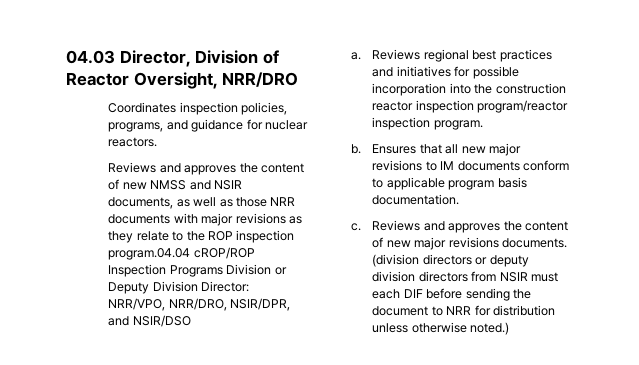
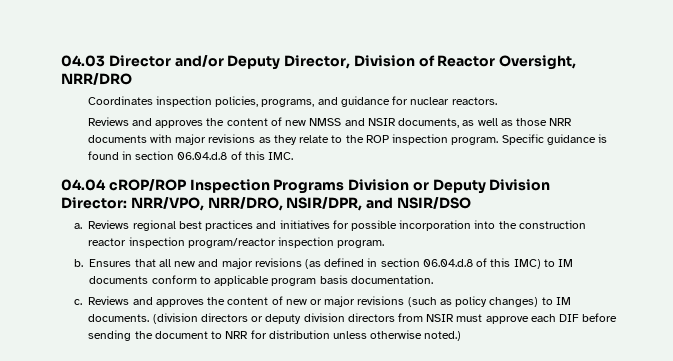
- 04.03 Director, Division of Reactor Oversight, NRR/DRO
+ 04.03 Director and/or Deputy Director, Division of Reactor Oversight, NRR/DRO
- Reviews and approves the content of new NMSS and NSIR documents, as well as those NRR documents with major revisions as they relate to the ROP inspection program.04.04 cROP/ROP Inspection Programs Division or Deputy Division Director: NRR/VPO, NRR/DRO, NSIR/DPR, and NSIR/DSO
+ Reviews and approves the content of new NMSS and NSIR documents, as well as those NRR documents with major revisions as they relate to the ROP inspection program. Specific guidance is found in section 06.04.d.8 of this IMC.
+ 04.04 cROP/ROP Inspection Programs Division or Deputy Division Director: NRR/VPO, NRR/DRO, NSIR/DPR, and NSIR/DSO
- Ensures that all new major revisions to IM documents conform to applicable program basis documentation.
+ Ensures that all new and major revisions (as defined in section 06.04.d.8 of this IMC) to IM documents conform to applicable program basis documentation.
- Reviews and approves the content of new major revisions documents.
+ Reviews and approves the content of new or major revisions (such as policy changes) to IM documents.
- (division directors or deputy division directors from NSIR must each DIF before sending the document to NRR for distribution unless otherwise noted.)
+ (division directors or deputy division directors from NSIR must approve each DIF before sending the document to NRR for distribution unless otherwise noted.)

